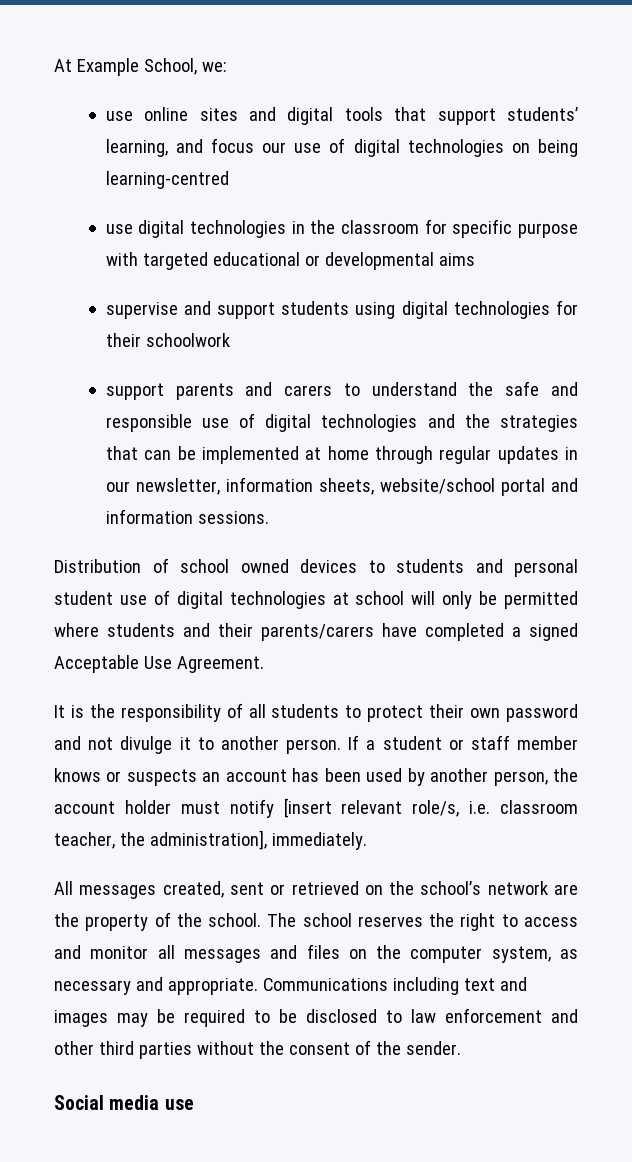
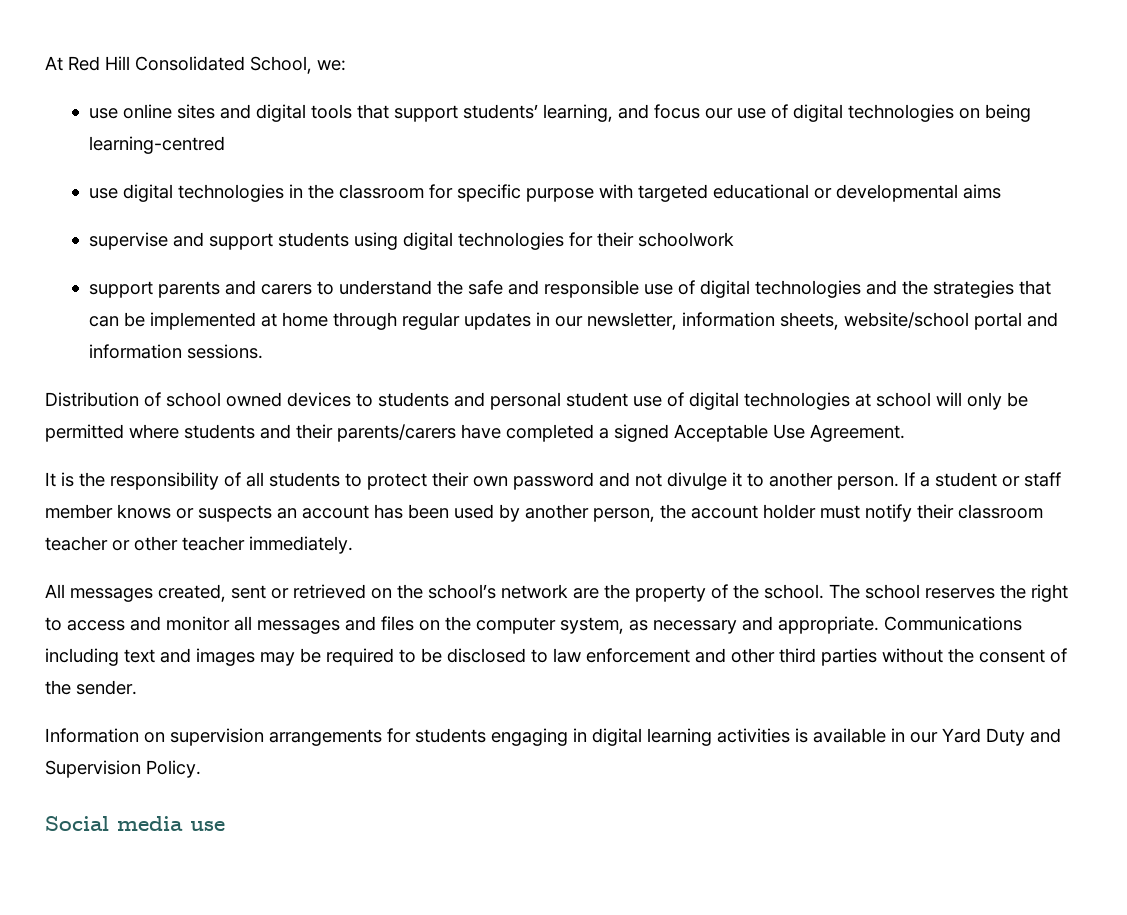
- At Example School, we:
+ At Red Hill Consolidated School, we:
- If a student or staff member knows or suspects an account has been used by another person, the account holder must notify [insert relevant role/s, i.e. classroom teacher, the administration], immediately.
+ If a student or staff member knows or suspects an account has been used by another person, the account holder must notify their classroom teacher or other teacher immediately.
+ Information on supervision arrangements for students engaging in digital learning activities is available in our Yard Duty and Supervision Policy.

